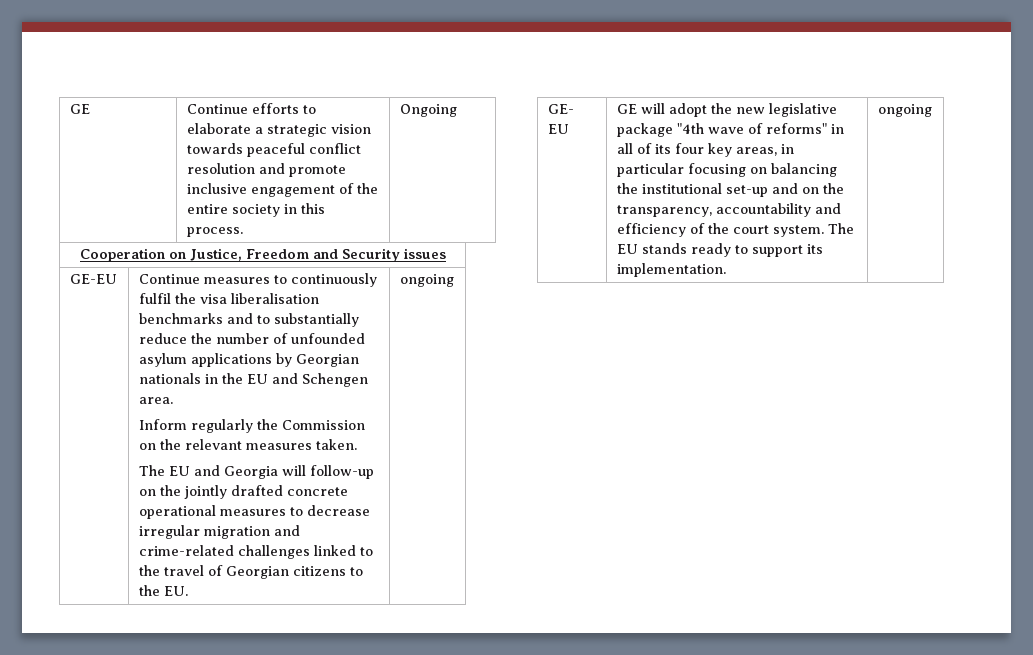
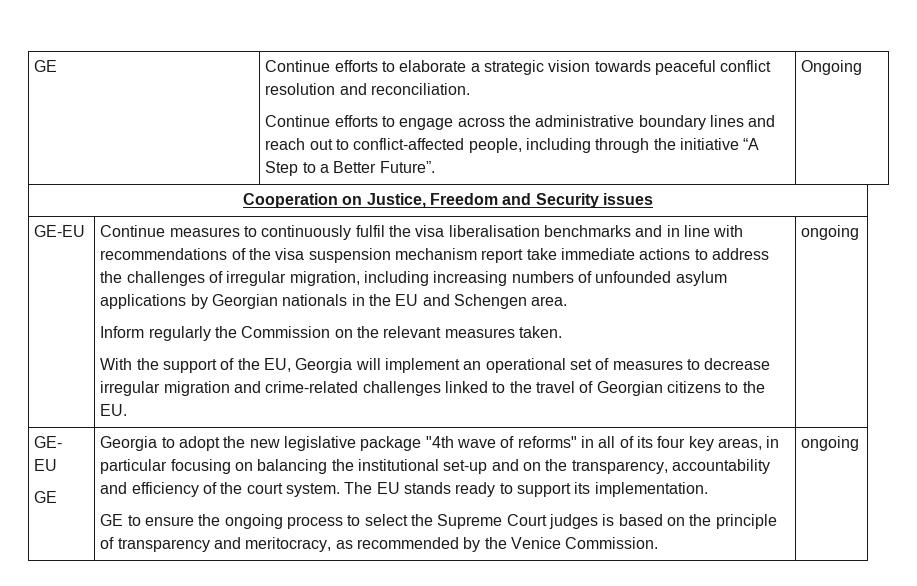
- GE | Continue efforts to elaborate a strategic vision towards peaceful conflict resolution and promote inclusive engagement of the entire society in this process. | Ongoing
+ GE | Continue efforts to elaborate a strategic vision towards peaceful conflict resolution and reconciliation.
+ Continue efforts to engage across the administrative boundary lines and reach out to conflict-affected people, including through the initiative “A Step to a Better Future”. | Ongoing
- Continue measures to continuously fulfil the visa liberalisation benchmarks and to substantially reduce the number of unfounded asylum applications by Georgian nationals in the EU and Schengen area.
+ Continue measures to continuously fulfil the visa liberalisation benchmarks and in line with recommendations of the visa suspension mechanism report take immediate actions to address the challenges of irregular migration, including increasing numbers of unfounded asylum applications by Georgian nationals in the EU and Schengen area.
- The EU and Georgia will follow-up on the jointly drafted concrete operational measures to decrease irregular migration and crime-related challenges linked to the travel of Georgian citizens to the EU.
+ With the support of the EU, Georgia will implement an operational set of measures to decrease irregular migration and crime-related challenges linked to the travel of Georgian citizens to the EU.
- GE will adopt the new legislative package "4th wave of reforms" in all of its four key areas, in particular focusing on balancing the institutional set-up and on the transparency, accountability and efficiency of the court system.
+ GE | Georgia to adopt the new legislative package "4th wave of reforms" in all of its four key areas, in particular focusing on balancing the institutional set-up and on the transparency, accountability and efficiency of the court system.
+ GE to ensure the ongoing process to select the Supreme Court judges is based on the principle of transparency and meritocracy, as recommended by the Venice Commission.

